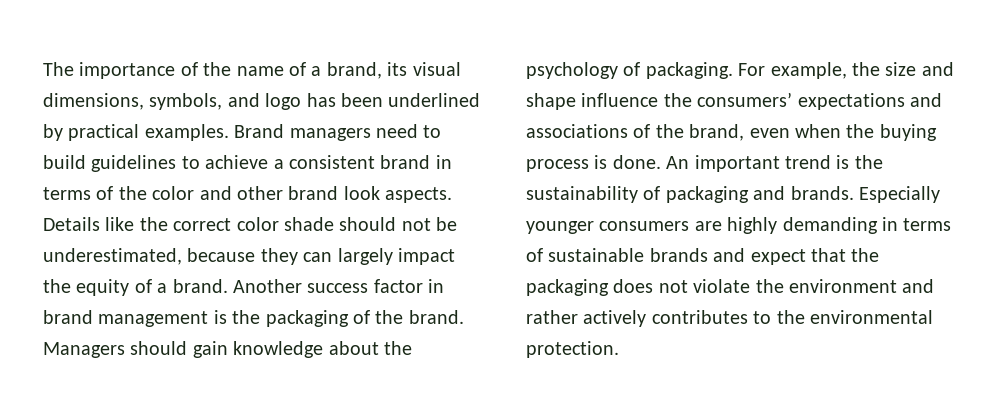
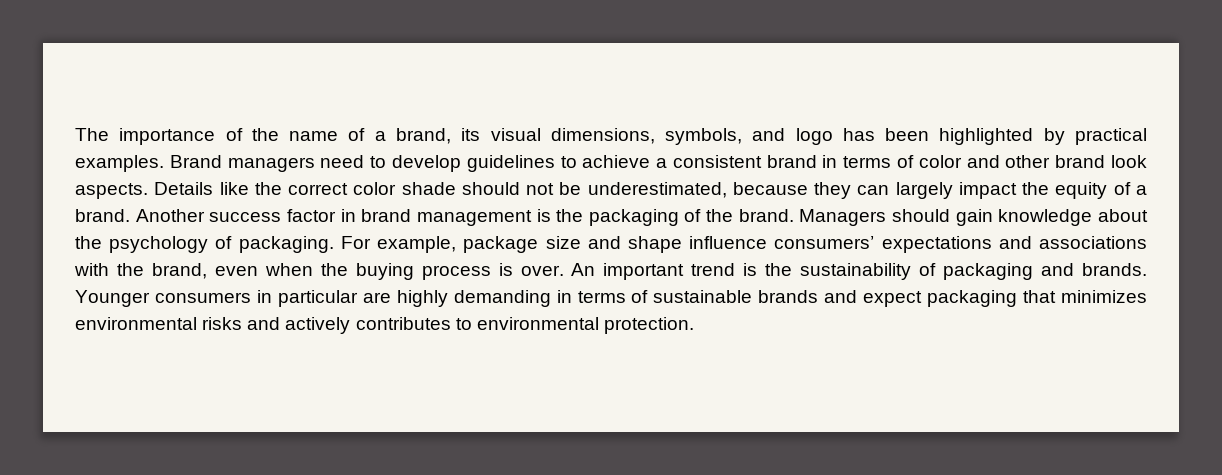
- The importance of the name of a brand, its visual dimensions, symbols, and logo has been underlined by practical examples.
+ The importance of the name of a brand, its visual dimensions, symbols, and logo has been highlighted by practical examples.
- Brand managers need to build guidelines to achieve a consistent brand in terms of the color and other brand look aspects.
+ Brand managers need to develop guidelines to achieve a consistent brand in terms of color and other brand look aspects.
- For example, the size and shape influence the consumers’ expectations and associations of the brand, even when the buying process is done.
+ For example, package size and shape influence consumers’ expectations and associations with the brand, even when the buying process is over.
- Especially younger consumers are highly demanding in terms of sustainable brands and expect that the packaging does not violate the environment and rather actively contributes to the environmental protection.
+ Younger consumers in particular are highly demanding in terms of sustainable brands and expect packaging that minimizes environmental risks and actively contributes to environmental protection.

